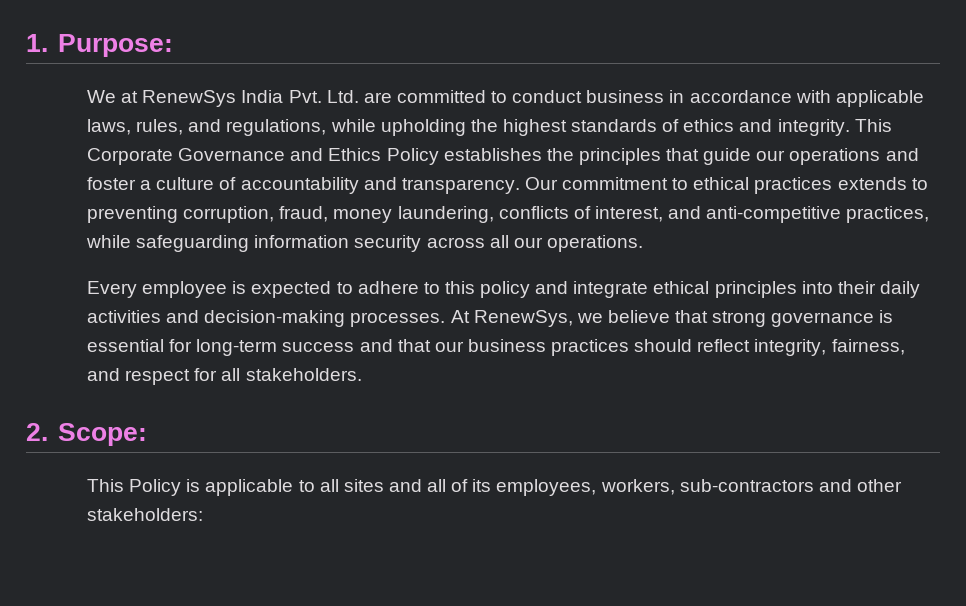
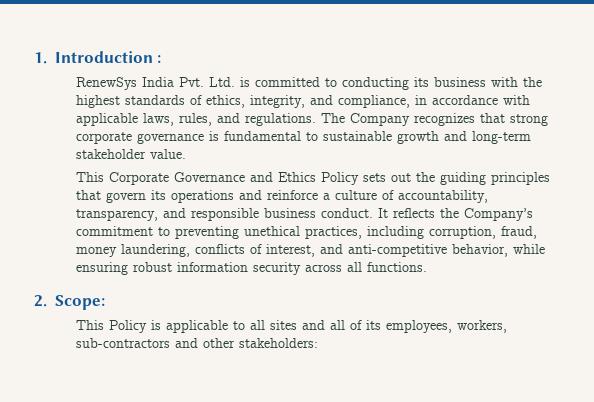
- 1. Purpose:
- We at RenewSys India Pvt. Ltd. are committed to conduct business in accordance with applicable laws, rules, and regulations, while upholding the highest standards of ethics and integrity. This Corporate Governance and Ethics Policy establishes the principles that guide our operations and foster a culture of accountability and transparency. Our commitment to ethical practices extends to preventing corruption, fraud, money laundering, conflicts of interest, and anti-competitive practices, while safeguarding information security across all our operations.
- Every employee is expected to adhere to this policy and integrate ethical principles into their daily activities and decision-making processes. At RenewSys, we believe that strong governance is essential for long-term success and that our business practices should reflect integrity, fairness, and respect for all stakeholders.
+ 1. Introduction :
+ RenewSys India Pvt. Ltd. is committed to conducting its business with the highest standards of ethics, integrity, and compliance, in accordance with applicable laws, rules, and regulations. The Company recognizes that strong corporate governance is fundamental to sustainable growth and long-term stakeholder value.
+ This Corporate Governance and Ethics Policy sets out the guiding principles that govern its operations and reinforce a culture of accountability, transparency, and responsible business conduct. It reflects the Company’s commitment to preventing unethical practices, including corruption, fraud, money laundering, conflicts of interest, and anti-competitive behavior, while ensuring robust information security across all functions.

